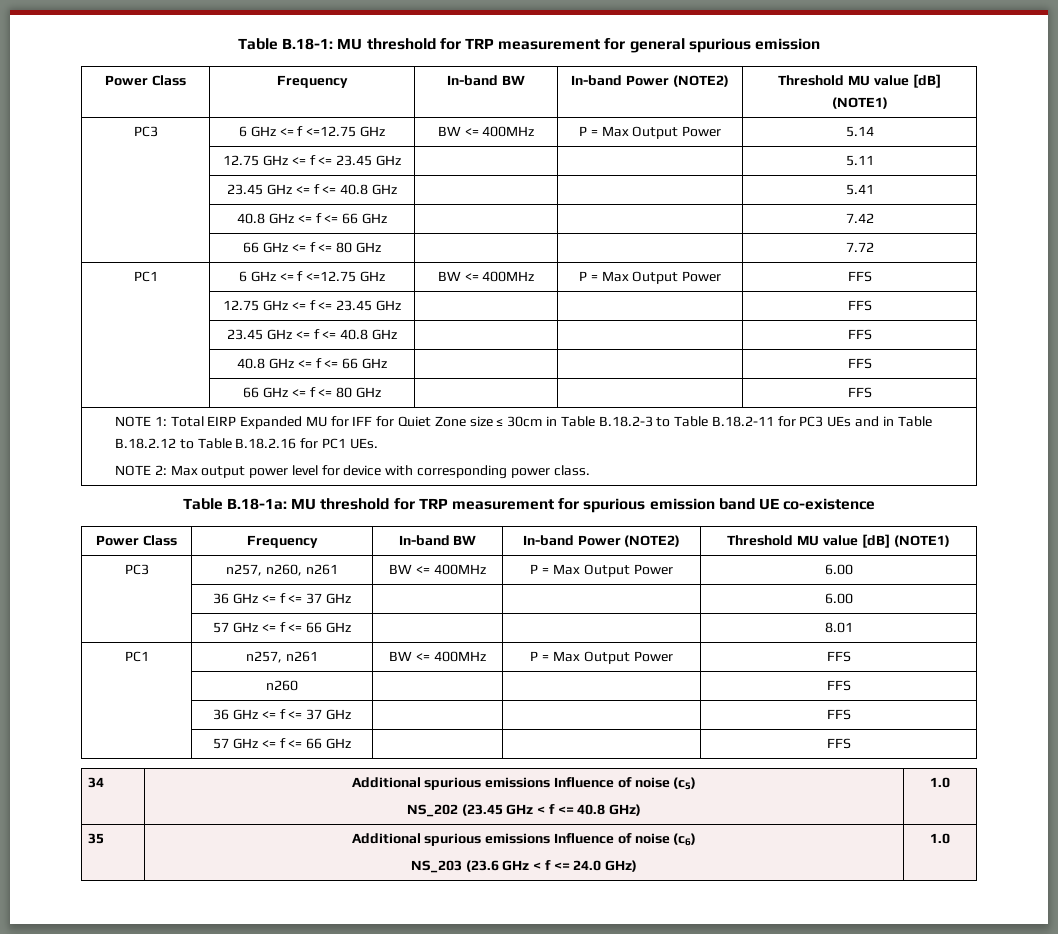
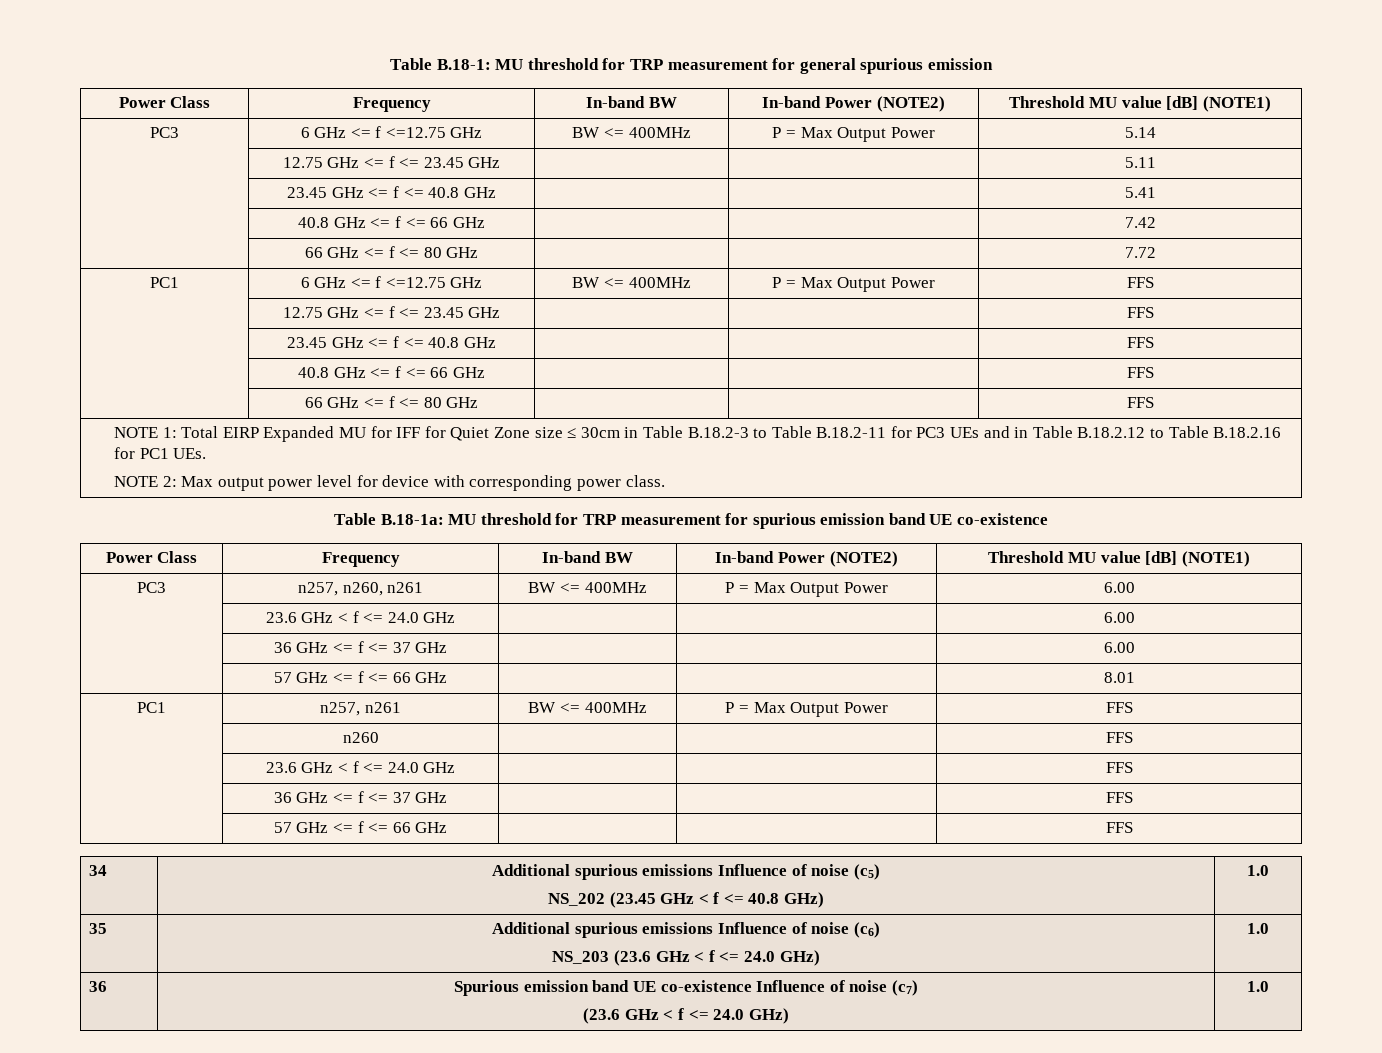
+ | 23.6 GHz < f <= 24.0 GHz | | | 6.00
+ | 23.6 GHz < f <= 24.0 GHz | | | FFS
+ 36 | Spurious emission band UE co-existence Influence of noise (c7)
+ (23.6 GHz < f <= 24.0 GHz) | 1.0

